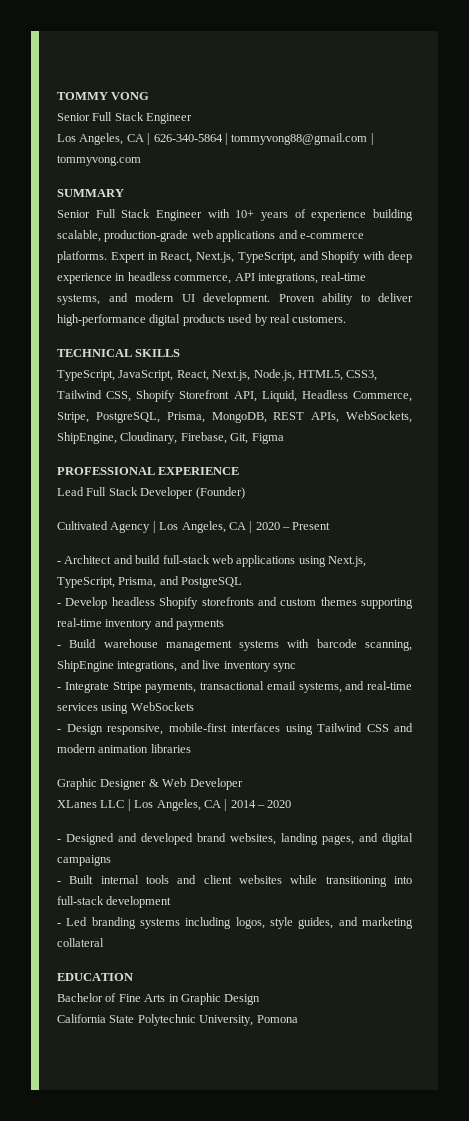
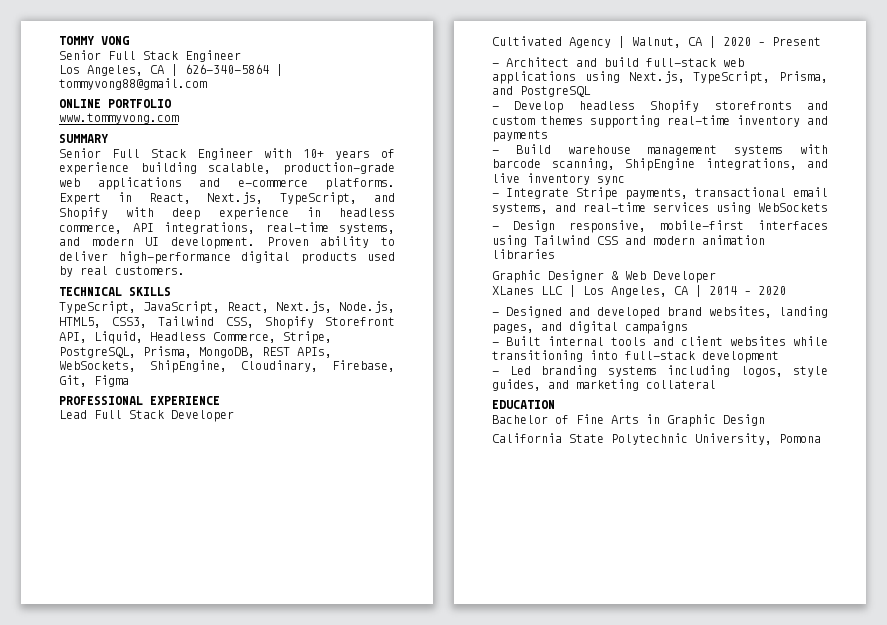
- Los Angeles, CA | 626-340-5864 | tommyvong88@gmail.com | tommyvong.com
+ Los Angeles, CA | 626-340-5864 | tommyvong88@gmail.com
+ ONLINE PORTFOLIO
+ www.tommyvong.com
- Lead Full Stack Developer (Founder)
+ Lead Full Stack Developer
- Cultivated Agency | Los Angeles, CA | 2020 – Present
+ Cultivated Agency | Walnut, CA | 2020 – Present

